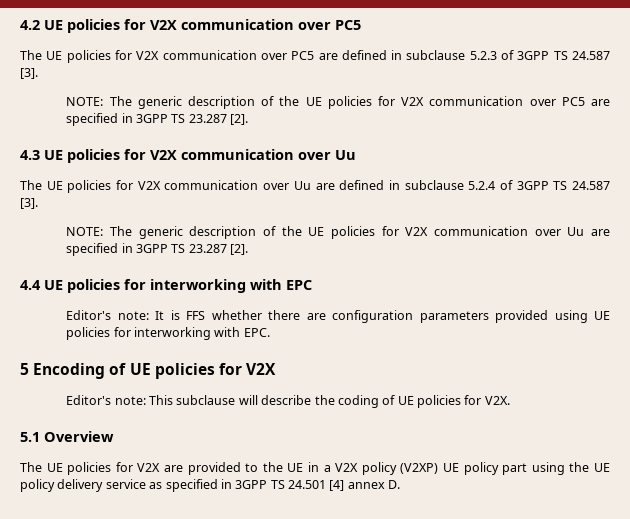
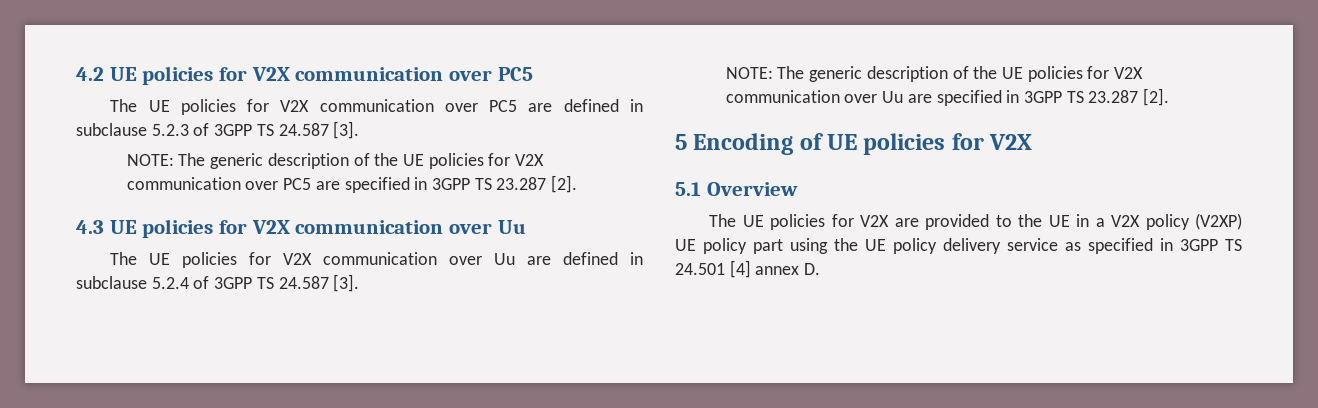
- 4.4 UE policies for interworking with EPC
- Editor's note: It is FFS whether there are configuration parameters provided using UE policies for interworking with EPC.
- Editor's note: This subclause will describe the coding of UE policies for V2X.

